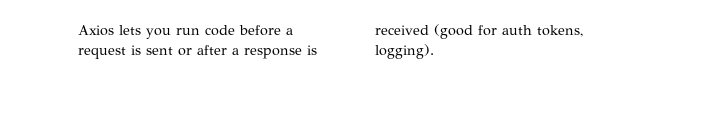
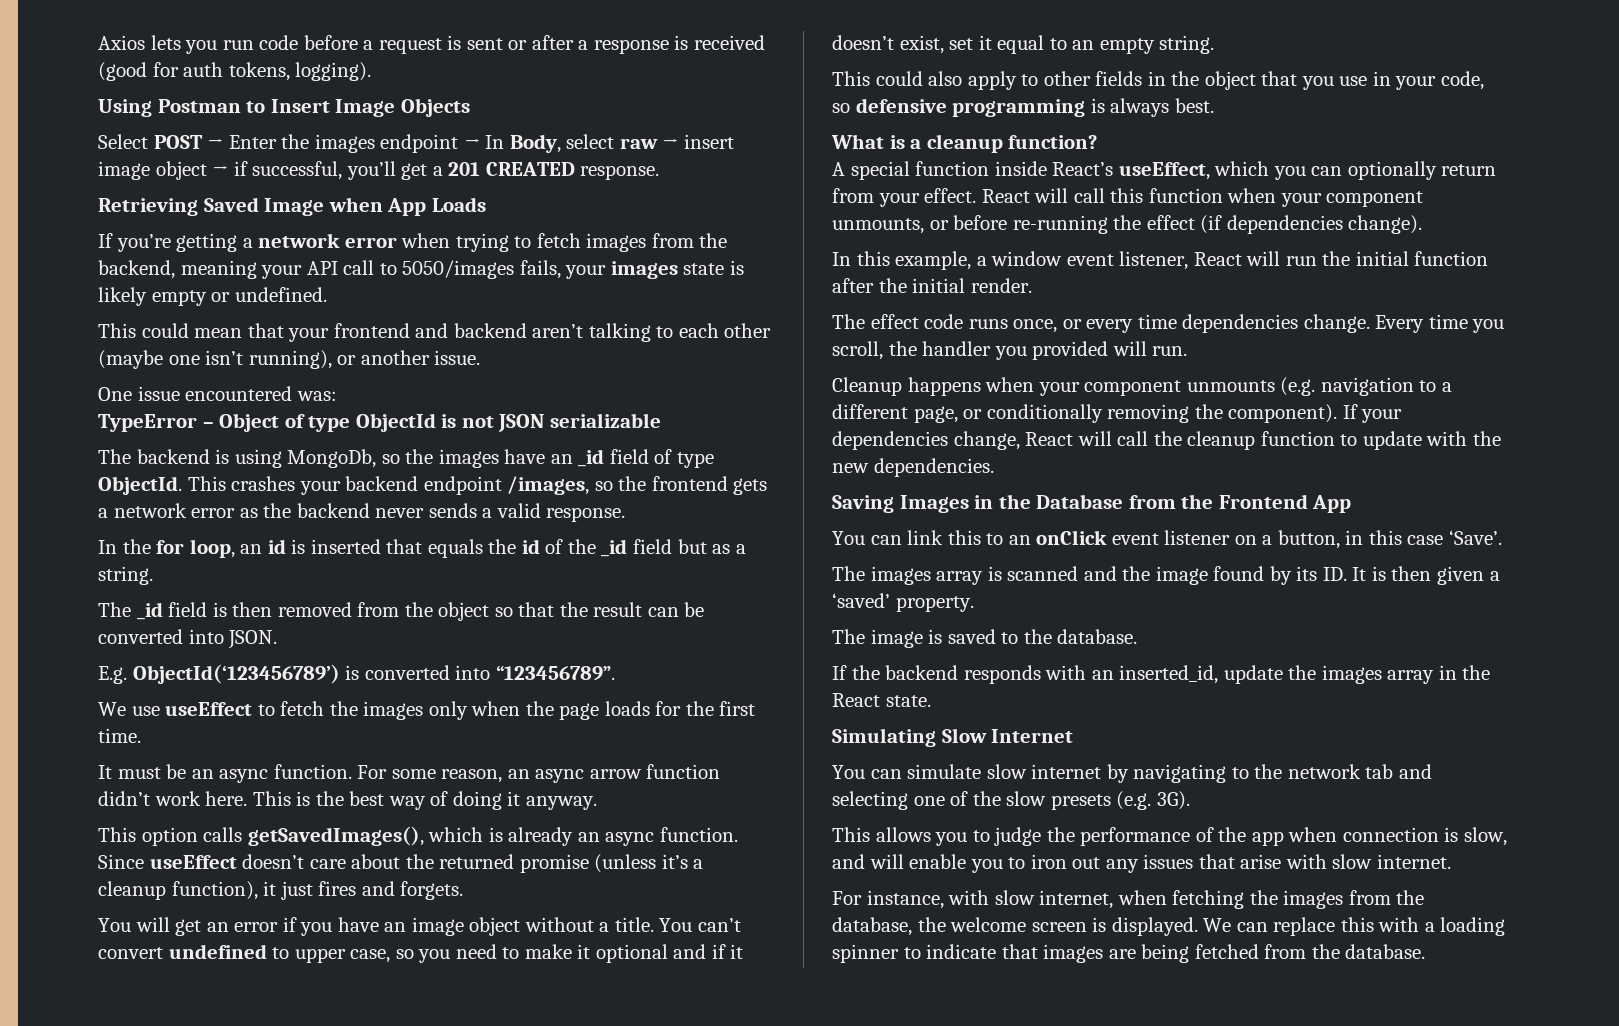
+ Using Postman to Insert Image Objects
+ Select POST → Enter the images endpoint → In Body, select raw → insert image object → if successful, you’ll get a 201 CREATED response.
+ Retrieving Saved Image when App Loads
+ If you’re getting a network error when trying to fetch images from the backend, meaning your API call to 5050/images fails, your images state is likely empty or undefined.
+ This could mean that your frontend and backend aren’t talking to each other (maybe one isn’t running), or another issue.
+ One issue encountered was:
+ TypeError – Object of type ObjectId is not JSON serializable
+ The backend is using MongoDb, so the images have an _id field of type ObjectId. This crashes your backend endpoint /images, so the frontend gets a network error as the backend never sends a valid response.
+ In the for loop, an id is inserted that equals the id of the _id field but as a string.
+ The _id field is then removed from the object so that the result can be converted into JSON.
+ E.g. ObjectId(‘123456789’) is converted into “123456789”.
+ We use useEffect to fetch the images only when the page loads for the first time.
+ It must be an async function. For some reason, an async arrow function didn’t work here. This is the best way of doing it anyway.
+ This option calls getSavedImages(), which is already an async function. Since useEffect doesn’t care about the returned promise (unless it’s a cleanup function), it just fires and forgets.
+ You will get an error if you have an image object without a title. You can’t convert undefined to upper case, so you need to make it optional and if it doesn’t exist, set it equal to an empty string.
+ This could also apply to other fields in the object that you use in your code, so defensive programming is always best.
+ What is a cleanup function?
+ A special function inside React’s useEffect, which you can optionally return from your effect. React will call this function when your component unmounts, or before re-running the effect (if dependencies change).
+ In this example, a window event listener, React will run the initial function after the initial render.
+ The effect code runs once, or every time dependencies change. Every time you scroll, the handler you provided will run.
+ Cleanup happens when your component unmounts (e.g. navigation to a different page, or conditionally removing the component). If your dependencies change, React will call the cleanup function to update with the new dependencies.
+ Saving Images in the Database from the Frontend App
+ You can link this to an onClick event listener on a button, in this case ‘Save’.
+ The images array is scanned and the image found by its ID. It is then given a ‘saved’ property.
+ The image is saved to the database.
+ If the backend responds with an inserted_id, update the images array in the React state.
+ Simulating Slow Internet
+ You can simulate slow internet by navigating to the network tab and selecting one of the slow presets (e.g. 3G).
+ This allows you to judge the performance of the app when connection is slow, and will enable you to iron out any issues that arise with slow internet.
+ For instance, with slow internet, when fetching the images from the database, the welcome screen is displayed. We can replace this with a loading spinner to indicate that images are being fetched from the database.

